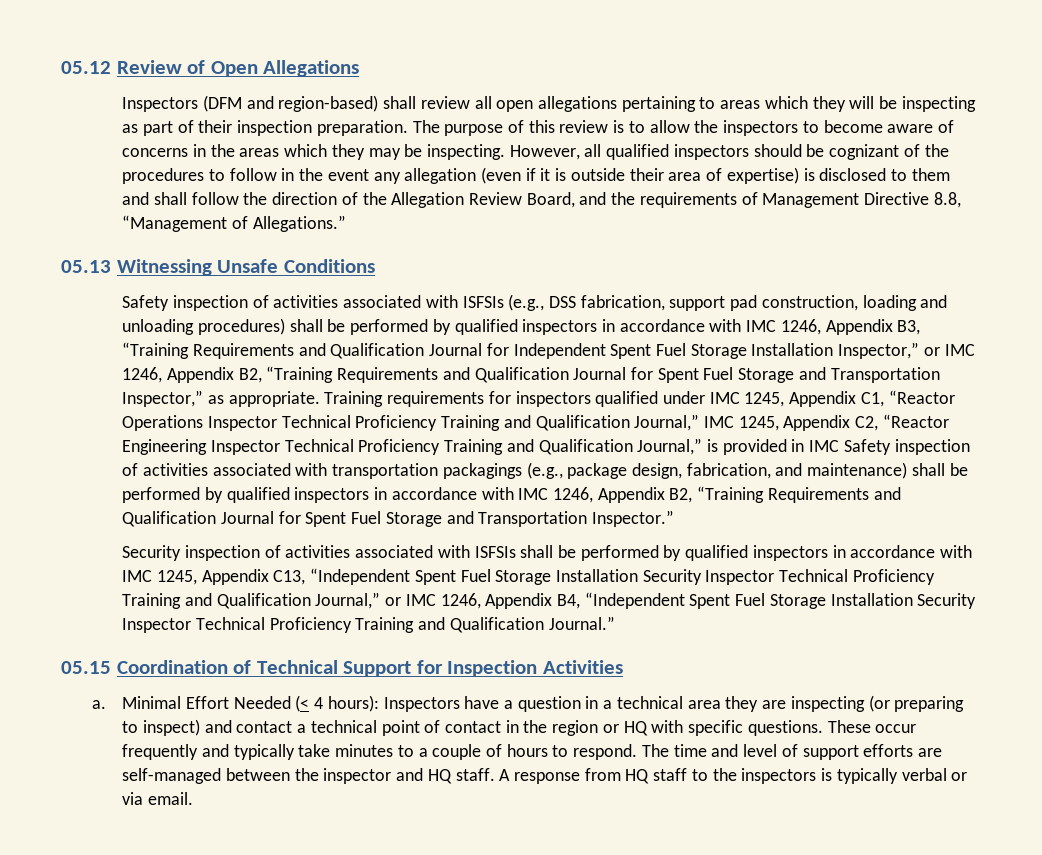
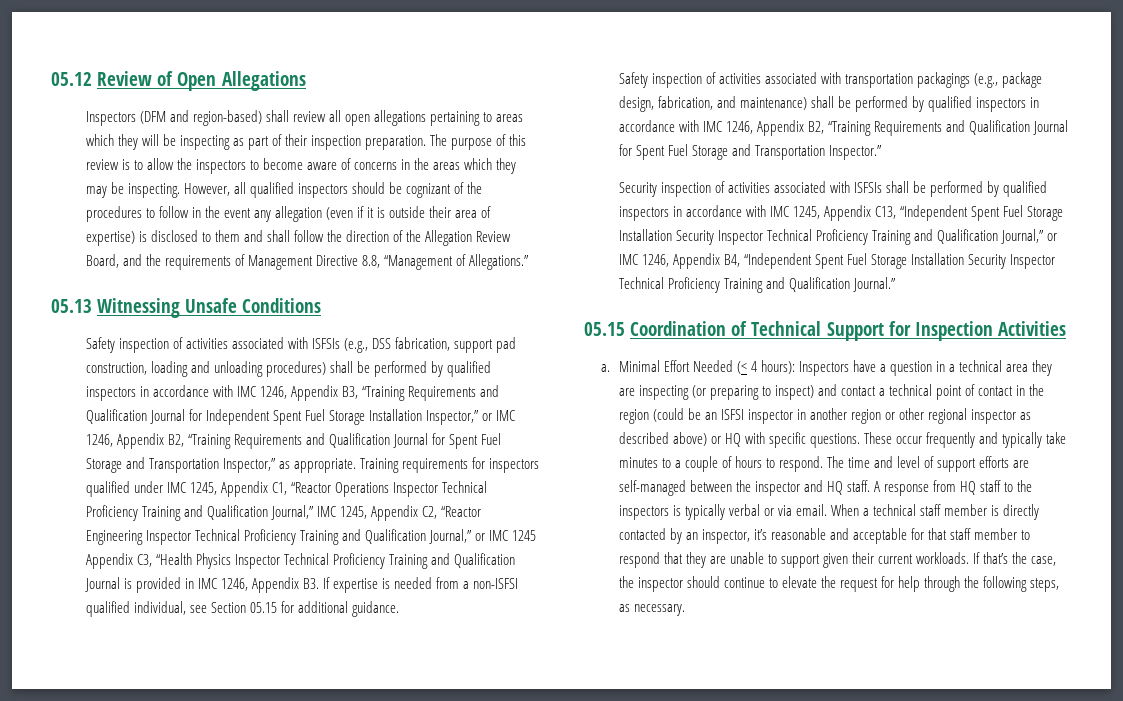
- Training requirements for inspectors qualified under IMC 1245, Appendix C1, “Reactor Operations Inspector Technical Proficiency Training and Qualification Journal,” IMC 1245, Appendix C2, “Reactor Engineering Inspector Technical Proficiency Training and Qualification Journal,” is provided in IMC Safety inspection of activities associated with transportation packagings (e.g., package design, fabrication, and maintenance) shall be performed by qualified inspectors in accordance with IMC 1246, Appendix B2, “Training Requirements and Qualification Journal for Spent Fuel Storage and Transportation Inspector.”
+ Training requirements for inspectors qualified under IMC 1245, Appendix C1, “Reactor Operations Inspector Technical Proficiency Training and Qualification Journal,” IMC 1245, Appendix C2, “Reactor Engineering Inspector Technical Proficiency Training and Qualification Journal,” or IMC 1245 Appendix C3, “Health Physics Inspector Technical Proficiency Training and Qualification Journal is provided in IMC 1246, Appendix B3. If expertise is needed from a non-ISFSI qualified individual, see Section 05.15 for additional guidance.
+ Safety inspection of activities associated with transportation packagings (e.g., package design, fabrication, and maintenance) shall be performed by qualified inspectors in accordance with IMC 1246, Appendix B2, “Training Requirements and Qualification Journal for Spent Fuel Storage and Transportation Inspector.”
- Minimal Effort Needed (< 4 hours): Inspectors have a question in a technical area they are inspecting (or preparing to inspect) and contact a technical point of contact in the region or HQ with specific questions.
+ Minimal Effort Needed (< 4 hours): Inspectors have a question in a technical area they are inspecting (or preparing to inspect) and contact a technical point of contact in the region (could be an ISFSI inspector in another region or other regional inspector as described above) or HQ with specific questions.
+ When a technical staff member is directly contacted by an inspector, it’s reasonable and acceptable for that staff member to respond that they are unable to support given their current workloads. If that’s the case, the inspector should continue to elevate the request for help through the following steps, as necessary.

